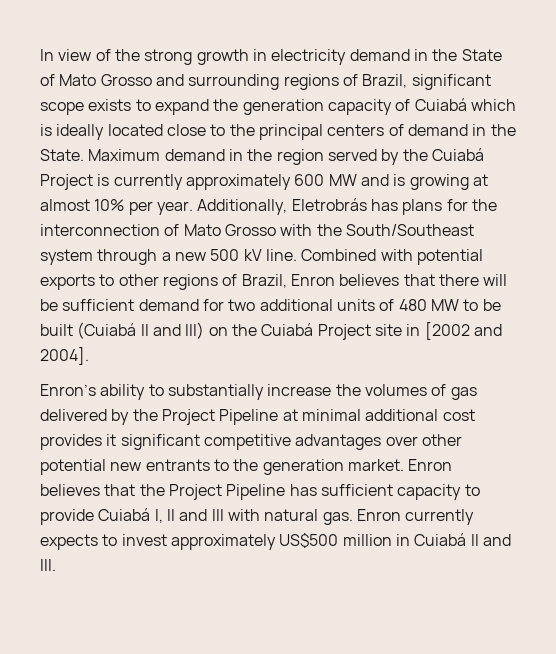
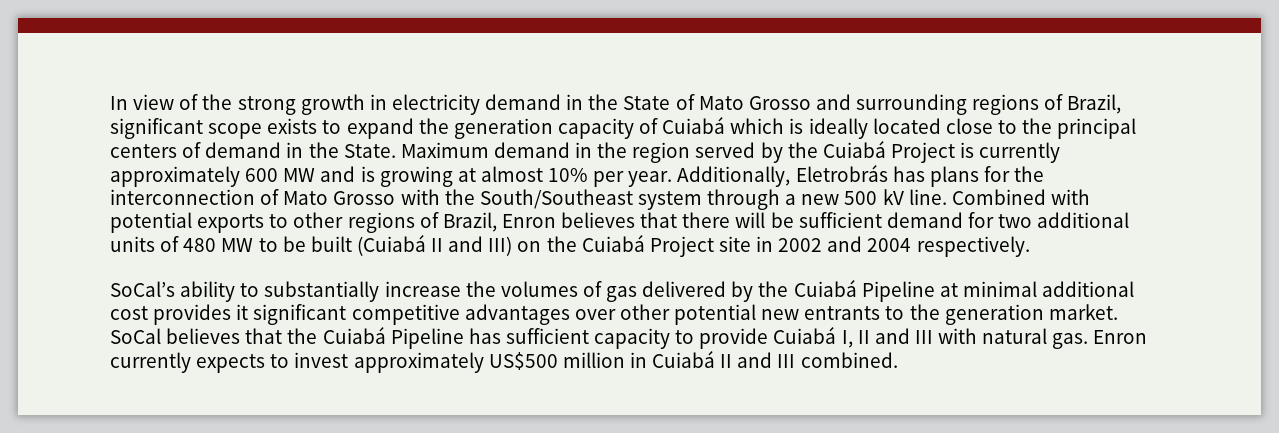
- Combined with potential exports to other regions of Brazil, Enron believes that there will be sufficient demand for two additional units of 480 MW to be built (Cuiabá II and III) on the Cuiabá Project site in [2002 and 2004].
- Enron’s ability to substantially increase the volumes of gas delivered by the Project Pipeline at minimal additional cost provides it significant competitive advantages over other potential new entrants to the generation market.
+ Combined with potential exports to other regions of Brazil, Enron believes that there will be sufficient demand for two additional units of 480 MW to be built (Cuiabá II and III) on the Cuiabá Project site in 2002 and 2004 respectively.
+ SoCal’s ability to substantially increase the volumes of gas delivered by the Cuiabá Pipeline at minimal additional cost provides it significant competitive advantages over other potential new entrants to the generation market.
- Enron believes that the Project Pipeline has sufficient capacity to provide Cuiabá I, II and III with natural gas.
+ SoCal believes that the Cuiabá Pipeline has sufficient capacity to provide Cuiabá I, II and III with natural gas.
- Enron currently expects to invest approximately US$500 million in Cuiabá II and III.
+ Enron currently expects to invest approximately US$500 million in Cuiabá II and III combined.

